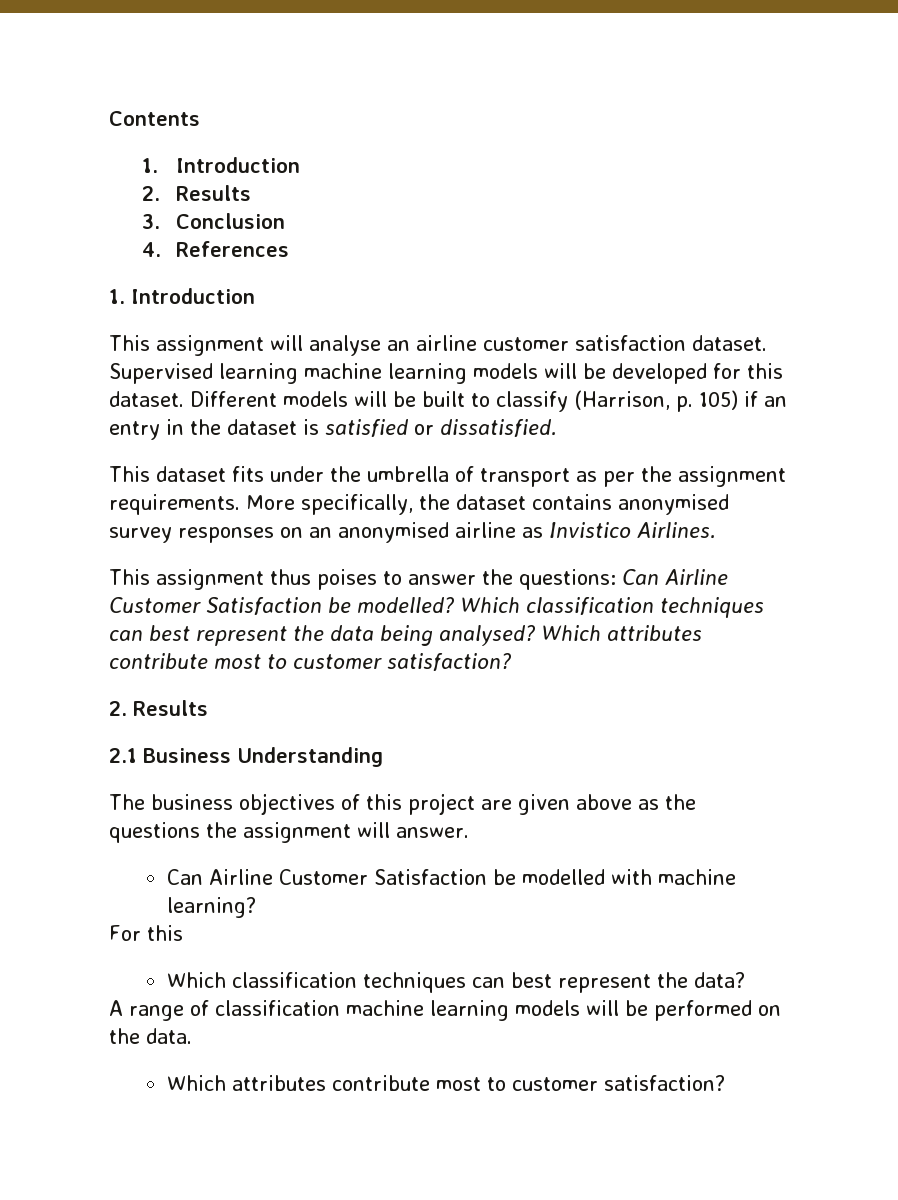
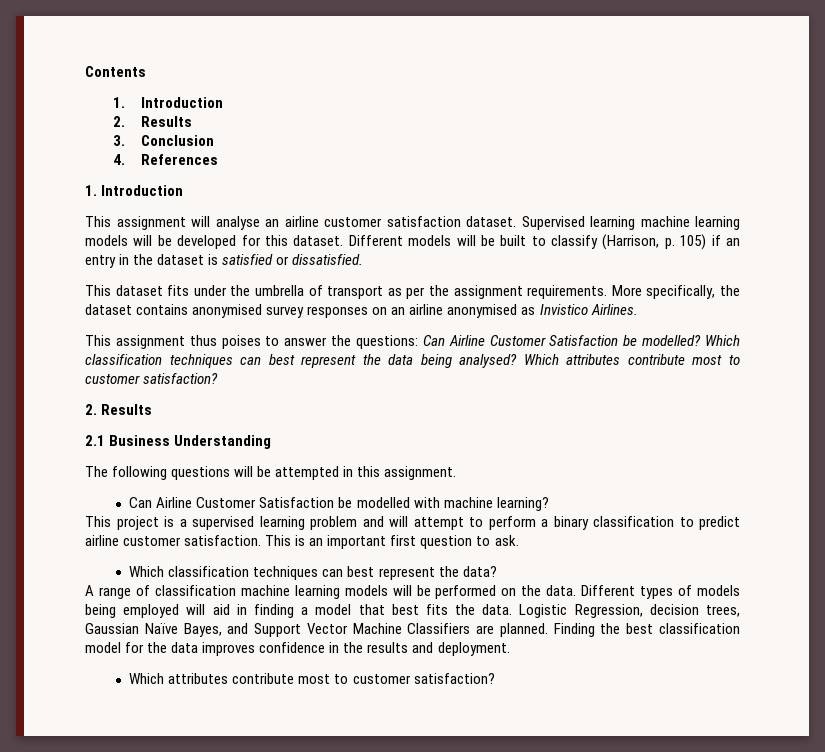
- More specifically, the dataset contains anonymised survey responses on an anonymised airline as Invistico Airlines.
+ More specifically, the dataset contains anonymised survey responses on an airline anonymised as Invistico Airlines.
- The business objectives of this project are given above as the questions the assignment will answer.
+ The following questions will be attempted in this assignment.
- For this
+ This project is a supervised learning problem and will attempt to perform a binary classification to predict airline customer satisfaction. This is an important first question to ask.
+ Different types of models being employed will aid in finding a model that best fits the data. Logistic Regression, decision trees, Gaussian Naïve Bayes, and Support Vector Machine Classifiers are planned. Finding the best classification model for the data improves confidence in the results and deployment.

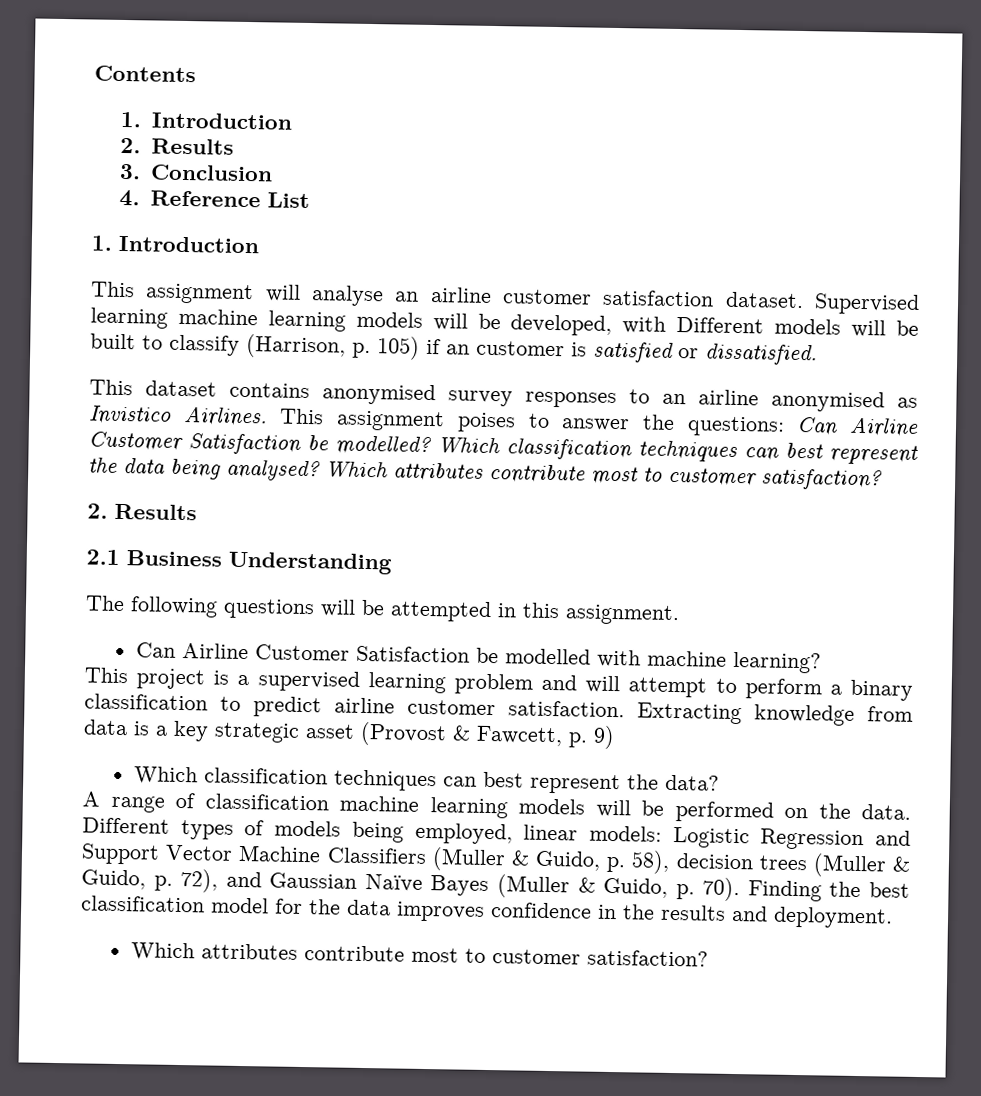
- 4. References
+ 4. Reference List
- Supervised learning machine learning models will be developed for this dataset. Different models will be built to classify (Harrison, p. 105) if an entry in the dataset is satisfied or dissatisfied.
+ Supervised learning machine learning models will be developed, with Different models will be built to classify (Harrison, p. 105) if an customer is satisfied or dissatisfied.
- This dataset fits under the umbrella of transport as per the assignment requirements. More specifically, the dataset contains anonymised survey responses on an airline anonymised as Invistico Airlines.
- This assignment thus poises to answer the questions: Can Airline Customer Satisfaction be modelled?
+ This dataset contains anonymised survey responses to an airline anonymised as Invistico Airlines. This assignment poises to answer the questions: Can Airline Customer Satisfaction be modelled?
- This is an important first question to ask.
+ Extracting knowledge from data is a key strategic asset (Provost & Fawcett, p. 9)
- Different types of models being employed will aid in finding a model that best fits the data. Logistic Regression, decision trees, Gaussian Naïve Bayes, and Support Vector Machine Classifiers are planned.
+ Different types of models being employed, linear models: Logistic Regression and Support Vector Machine Classifiers (Muller & Guido, p. 58), decision trees (Muller & Guido, p. 72), and Gaussian Naïve Bayes (Muller & Guido, p. 70).

